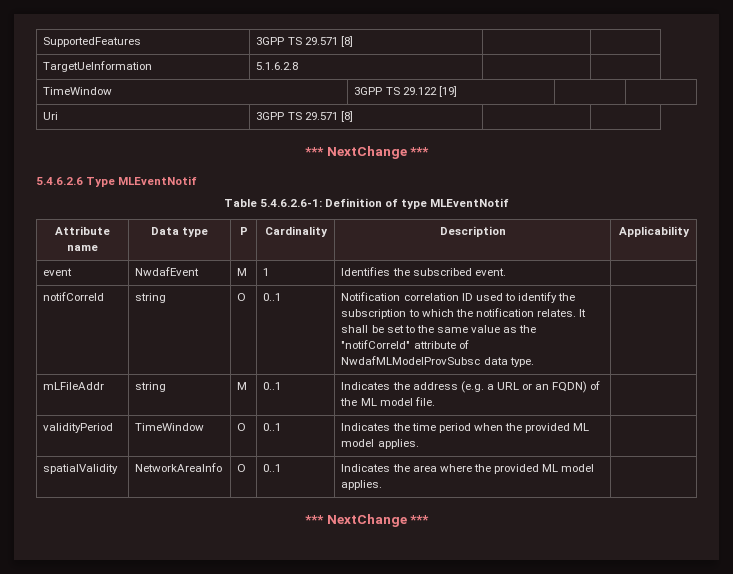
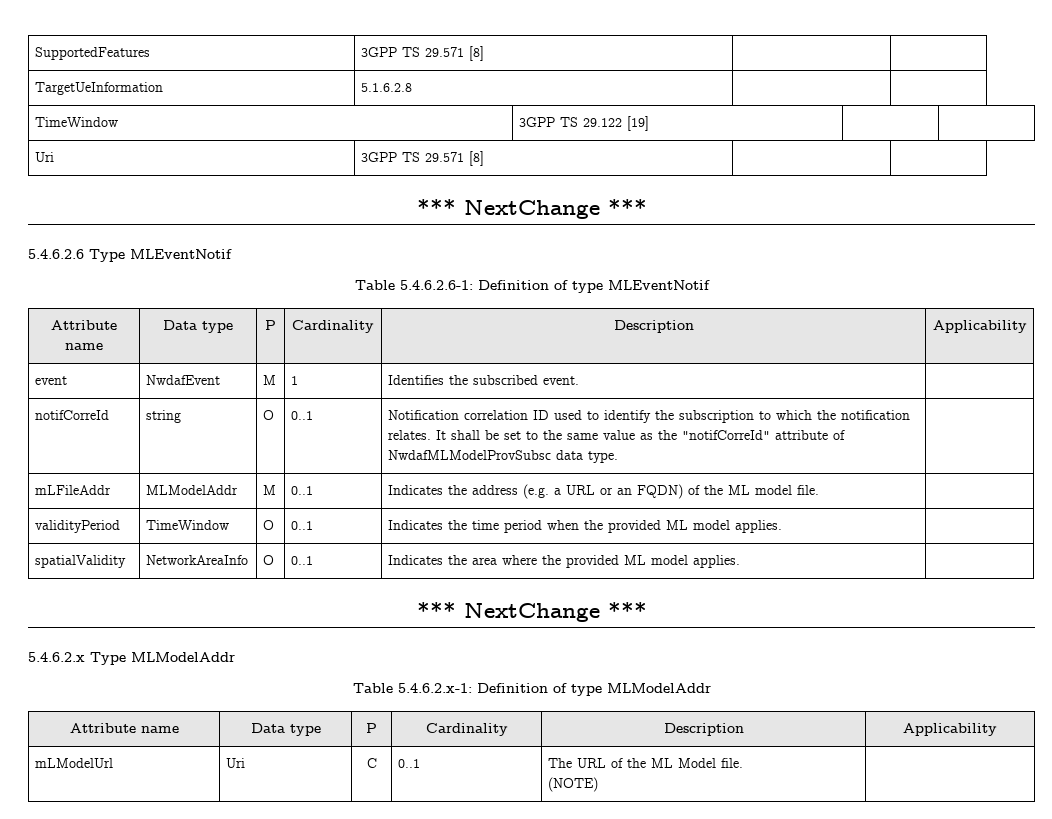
- mLFileAddr | string | M | 0..1 | Indicates the address (e.g. a URL or an FQDN) of the ML model file. |
+ mLFileAddr | MLModelAddr | M | 0..1 | Indicates the address (e.g. a URL or an FQDN) of the ML model file. |
+ 5.4.6.2.x Type MLModelAddr
+ Table 5.4.6.2.x-1: Definition of type MLModelAddr
+ Attribute name | Data type | P | Cardinality | Description | Applicability
+ mLModelUrl | Uri | C | 0..1 | The URL of the ML Model file.
+ (NOTE) |

